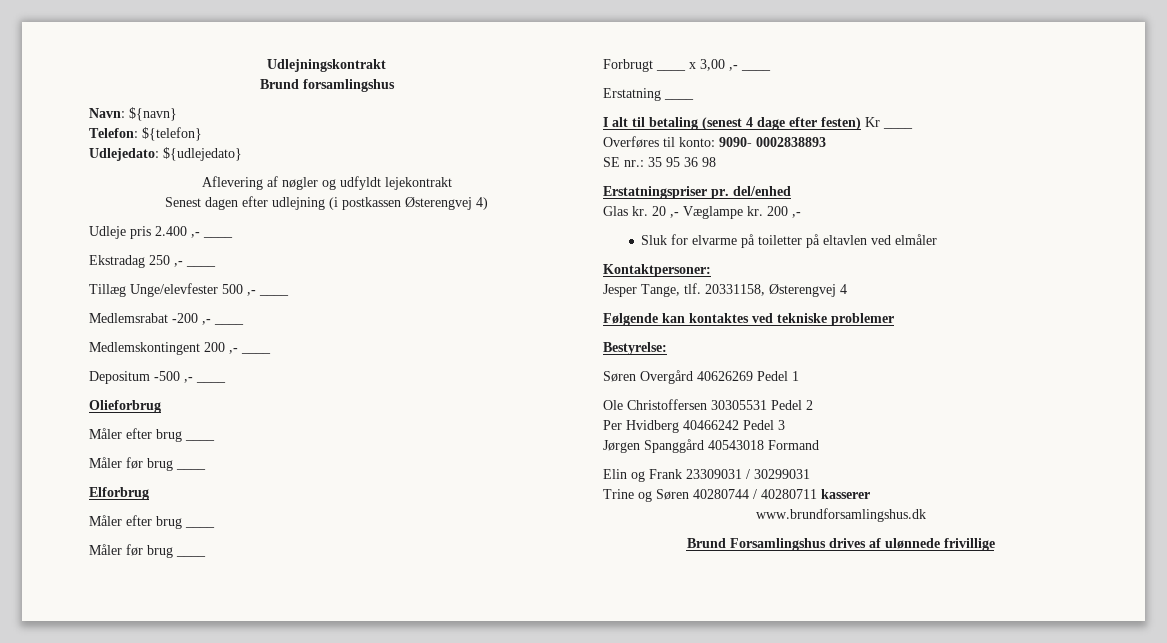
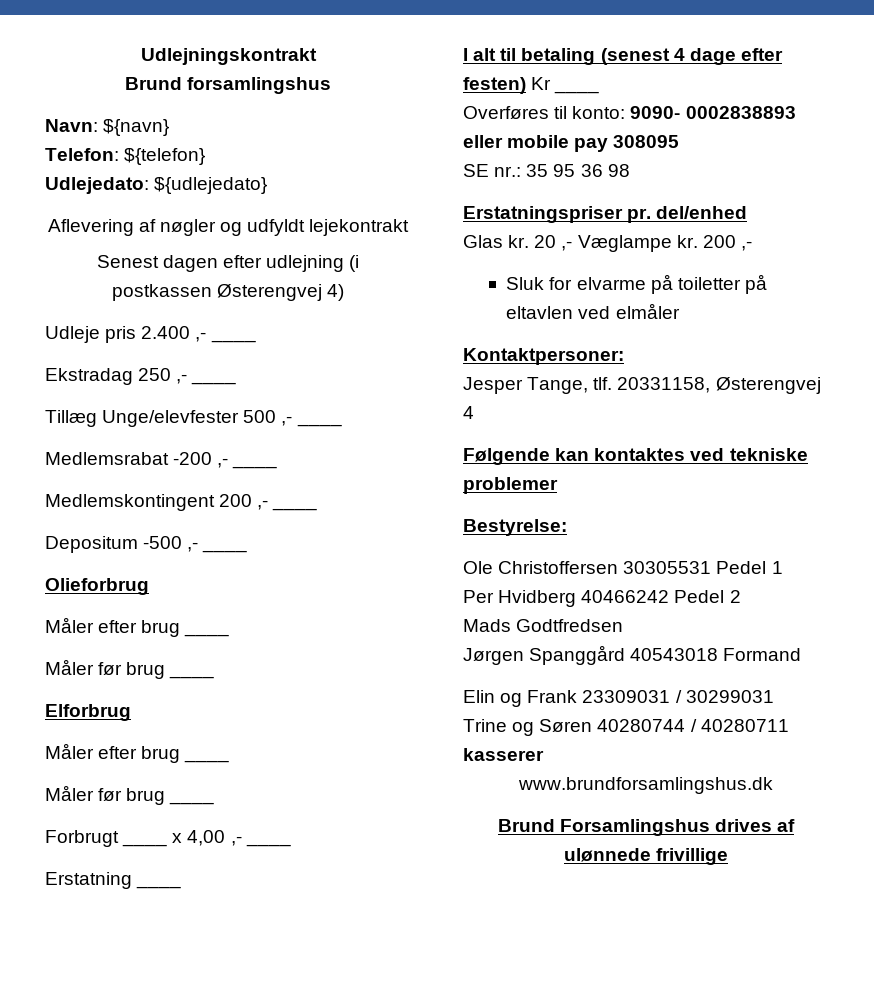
- Forbrugt ____ x 3,00 ,- ____
+ Forbrugt ____ x 4,00 ,- ____
- Overføres til konto: 9090- 0002838893
+ Overføres til konto: 9090- 0002838893 eller mobile pay 308095
- Søren Overgård 40626269 Pedel 1
- Ole Christoffersen 30305531 Pedel 2
+ Ole Christoffersen 30305531 Pedel 1
- Per Hvidberg 40466242 Pedel 3
+ Per Hvidberg 40466242 Pedel 2
+ Mads Godtfredsen

